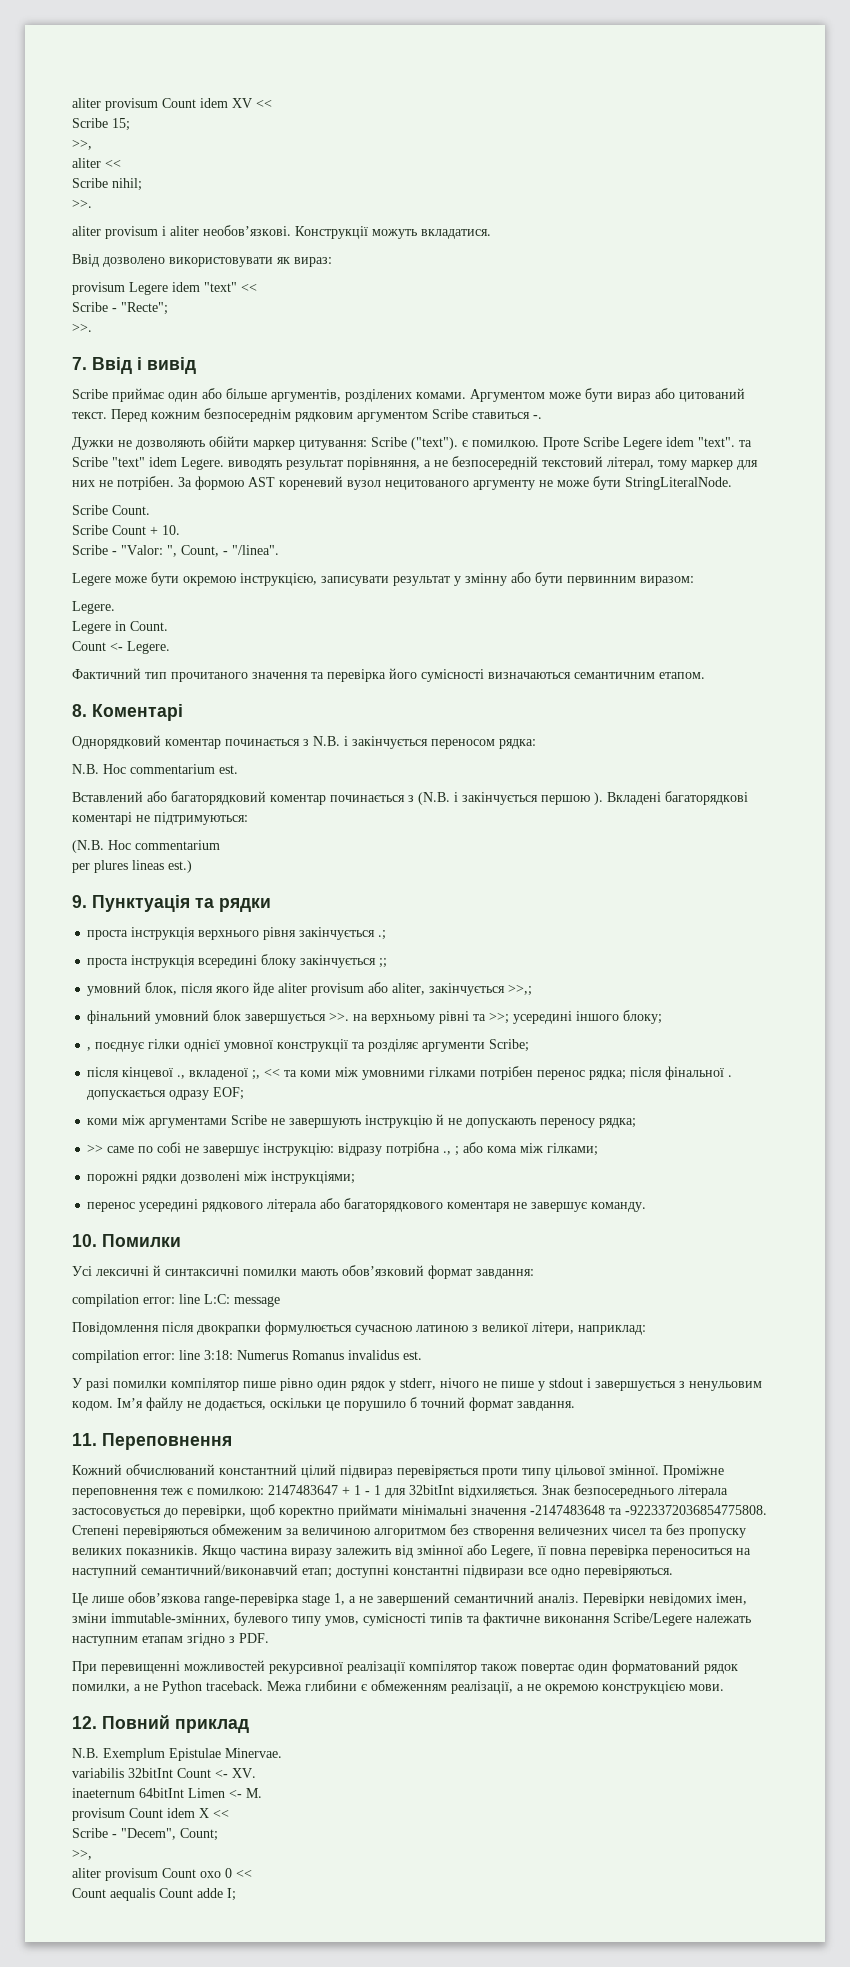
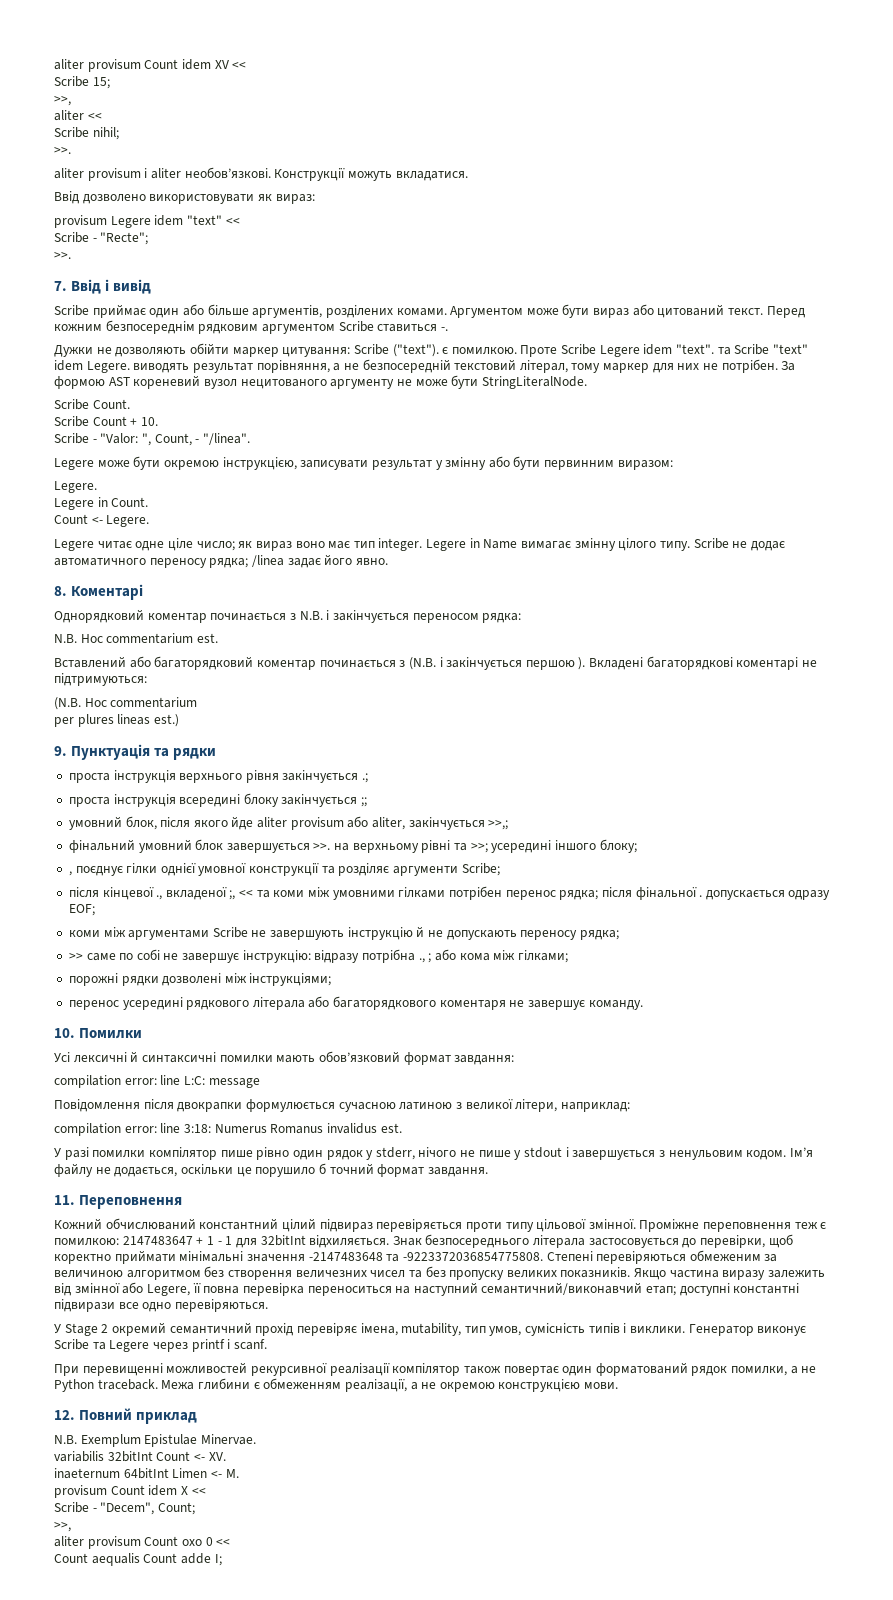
- Фактичний тип прочитаного значення та перевірка його сумісності визначаються семантичним етапом.
+ Legere читає одне ціле число; як вираз воно має тип integer. Legere in Name вимагає змінну цілого типу. Scribe не додає автоматичного переносу рядка; /linea задає його явно.
- Це лише обов’язкова range-перевірка stage 1, а не завершений семантичний аналіз. Перевірки невідомих імен, зміни immutable-змінних, булевого типу умов, сумісності типів та фактичне виконання Scribe/Legere належать наступним етапам згідно з PDF.
+ У Stage 2 окремий семантичний прохід перевіряє імена, mutability, тип умов, сумісність типів і виклики. Генератор виконує Scribe та Legere через printf і scanf.

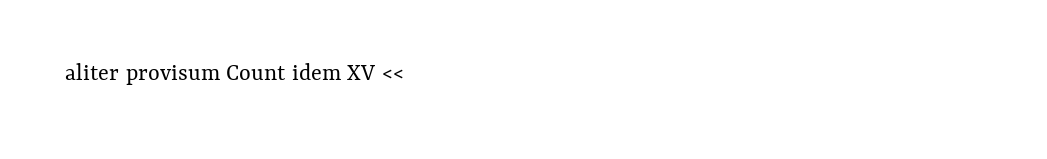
- Scribe 15;
- >>,
- aliter <<
- Scribe nihil;
- >>.
- aliter provisum і aliter необов’язкові. Конструкції можуть вкладатися.
- Ввід дозволено використовувати як вираз:
- provisum Legere idem "text" <<
- Scribe - "Recte";
- >>.
- 7. Ввід і вивід
- Scribe приймає один або більше аргументів, розділених комами. Аргументом може бути вираз або цитований текст. Перед кожним безпосереднім рядковим аргументом Scribe ставиться -.
- Дужки не дозволяють обійти маркер цитування: Scribe ("text"). є помилкою. Проте Scribe Legere idem "text". та Scribe "text" idem Legere. виводять результат порівняння, а не безпосередній текстовий літерал, тому маркер для них не потрібен. За формою AST кореневий вузол нецитованого аргументу не може бути StringLiteralNode.
- Scribe Count.
- Scribe Count + 10.
- Scribe - "Valor: ", Count, - "/linea".
- Legere може бути окремою інструкцією, записувати результат у змінну або бути первинним виразом:
- Legere.
- Legere in Count.
- Count <- Legere.
- Legere читає одне ціле число; як вираз воно має тип integer. Legere in Name вимагає змінну цілого типу. Scribe не додає автоматичного переносу рядка; /linea задає його явно.
- 8. Коментарі
- Однорядковий коментар починається з N.B. і закінчується переносом рядка:
- N.B. Hoc commentarium est.
- Вставлений або багаторядковий коментар починається з (N.B. і закінчується першою ). Вкладені багаторядкові коментарі не підтримуються:
- (N.B. Hoc commentarium
- per plures lineas est.)
- 9. Пунктуація та рядки
- проста інструкція верхнього рівня закінчується .;
- проста інструкція всередині блоку закінчується ;;
- умовний блок, після якого йде aliter provisum або aliter, закінчується >>,;
- фінальний умовний блок завершується >>. на верхньому рівні та >>; усередині іншого блоку;
- , поєднує гілки однієї умовної конструкції та розділяє аргументи Scribe;
- після кінцевої ., вкладеної ;, << та коми між умовними гілками потрібен перенос рядка; після фінальної . допускається одразу EOF;
- коми між аргументами Scribe не завершують інструкцію й не допускають переносу рядка;
- >> саме по собі не завершує інструкцію: відразу потрібна ., ; або кома між гілками;
- порожні рядки дозволені між інструкціями;
- перенос усередині рядкового літерала або багаторядкового коментаря не завершує команду.
- 10. Помилки
- Усі лексичні й синтаксичні помилки мають обов’язковий формат завдання:
- compilation error: line L:C: message
- Повідомлення після двокрапки формулюється сучасною латиною з великої літери, наприклад:
- compilation error: line 3:18: Numerus Romanus invalidus est.
- У разі помилки компілятор пише рівно один рядок у stderr, нічого не пише у stdout і завершується з ненульовим кодом. Ім’я файлу не додається, оскільки це порушило б точний формат завдання.
- 11. Переповнення
- Кожний обчислюваний константний цілий підвираз перевіряється проти типу цільової змінної. Проміжне переповнення теж є помилкою: 2147483647 + 1 - 1 для 32bitInt відхиляється. Знак безпосереднього літерала застосовується до перевірки, щоб коректно приймати мінімальні значення -2147483648 та -9223372036854775808. Степені перевіряються обмеженим за величиною алгоритмом без створення величезних чисел та без пропуску великих показників. Якщо частина виразу залежить від змінної або Legere, її повна перевірка переноситься на наступний семантичний/виконавчий етап; доступні константні підвирази все одно перевіряються.
- У Stage 2 окремий семантичний прохід перевіряє імена, mutability, тип умов, сумісність типів і виклики. Генератор виконує Scribe та Legere через printf і scanf.
- При перевищенні можливостей рекурсивної реалізації компілятор також повертає один форматований рядок помилки, а не Python traceback. Межа глибини є обмеженням реалізації, а не окремою конструкцією мови.
- 12. Повний приклад
- N.B. Exemplum Epistulae Minervae.
- variabilis 32bitInt Count <- XV.
- inaeternum 64bitInt Limen <- M.
- provisum Count idem X <<
- Scribe - "Decem", Count;
- >>,
- aliter provisum Count oxo 0 <<
- Count aequalis Count adde I;

